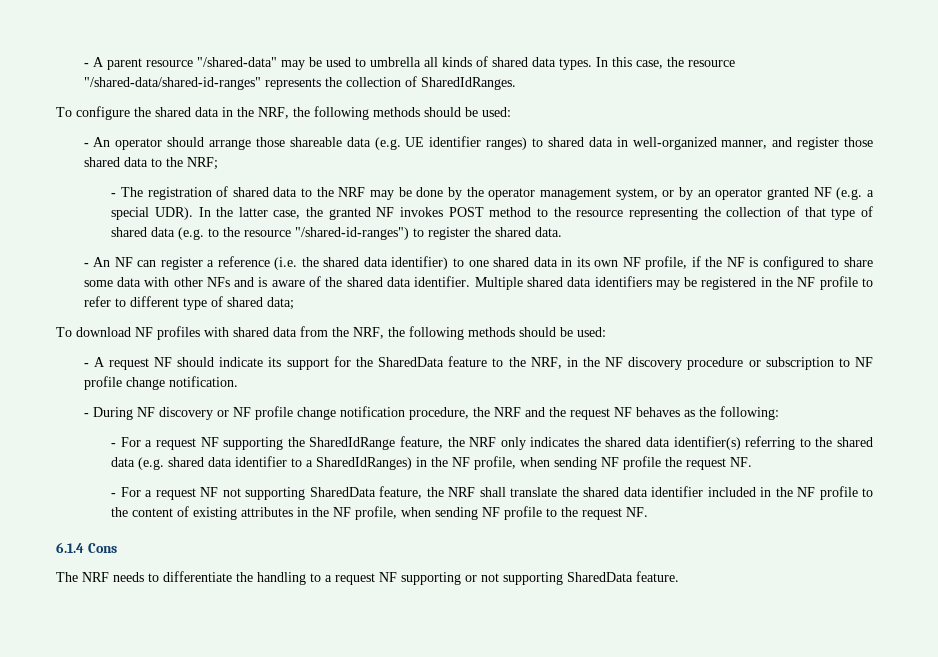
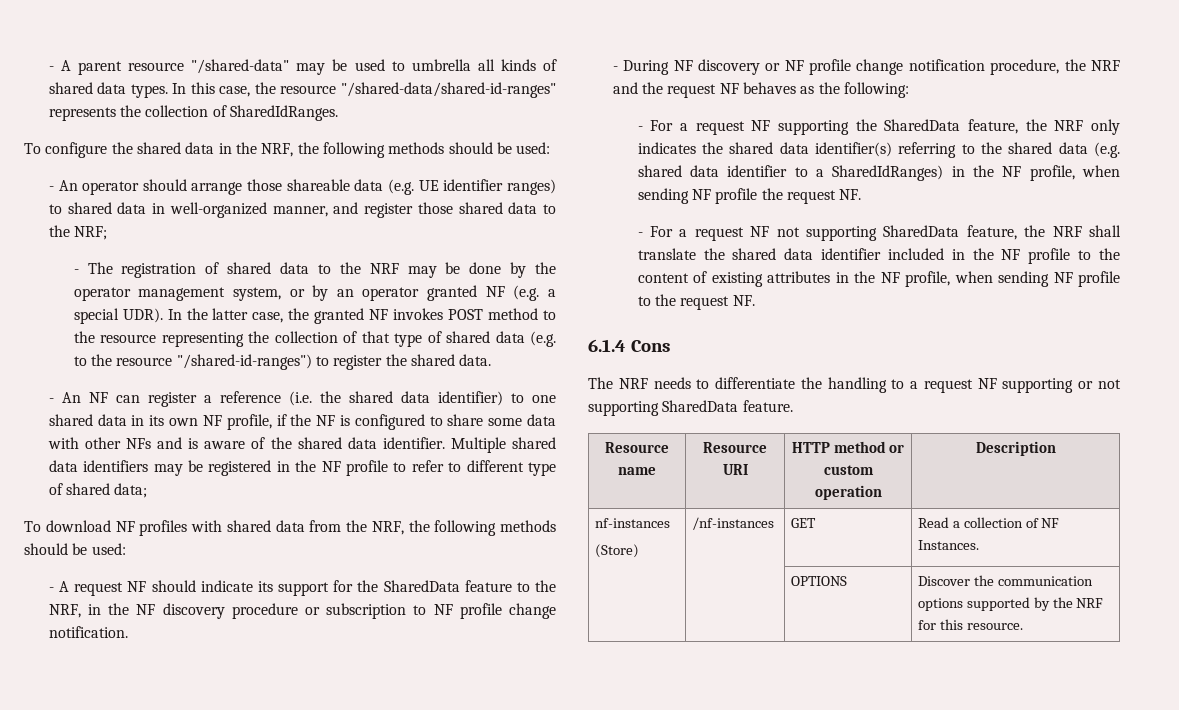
- - For a request NF supporting the SharedIdRange feature, the NRF only indicates the shared data identifier(s) referring to the shared data (e.g. shared data identifier to a SharedIdRanges) in the NF profile, when sending NF profile the request NF.
+ - For a request NF supporting the SharedData feature, the NRF only indicates the shared data identifier(s) referring to the shared data (e.g. shared data identifier to a SharedIdRanges) in the NF profile, when sending NF profile the request NF.
+ Resource name | Resource URI | HTTP method or custom operation | Description
+ nf-instances
+ (Store) | /nf-instances | GET | Read a collection of NF Instances.
+ | | OPTIONS | Discover the communication options supported by the NRF for this resource.

